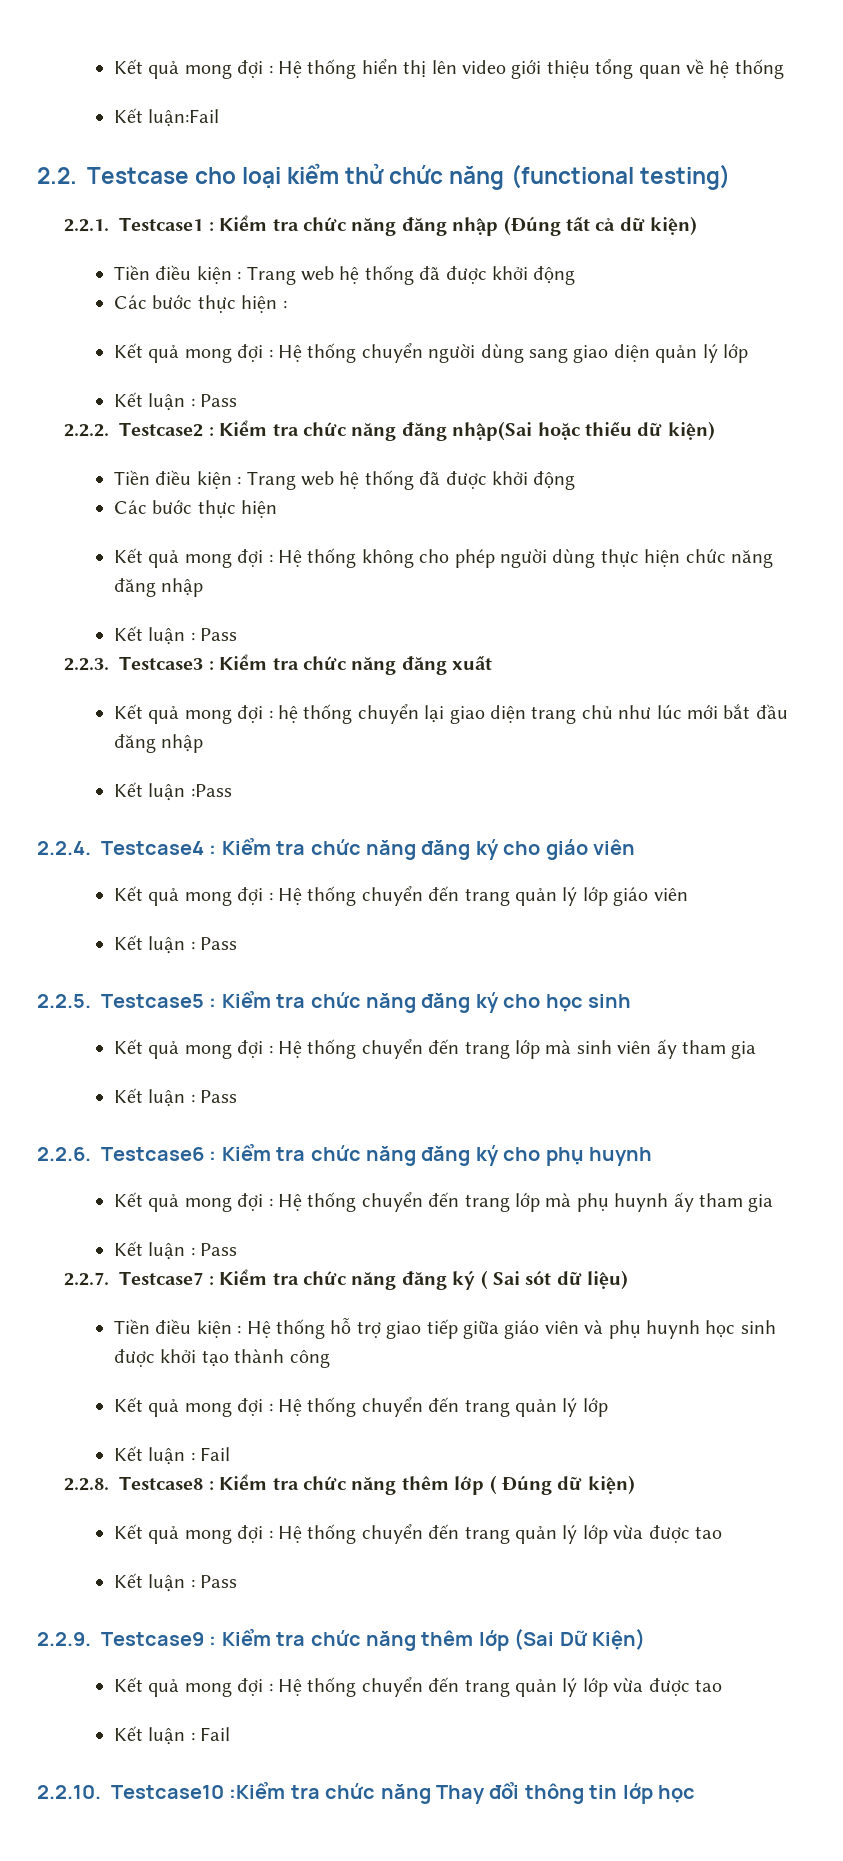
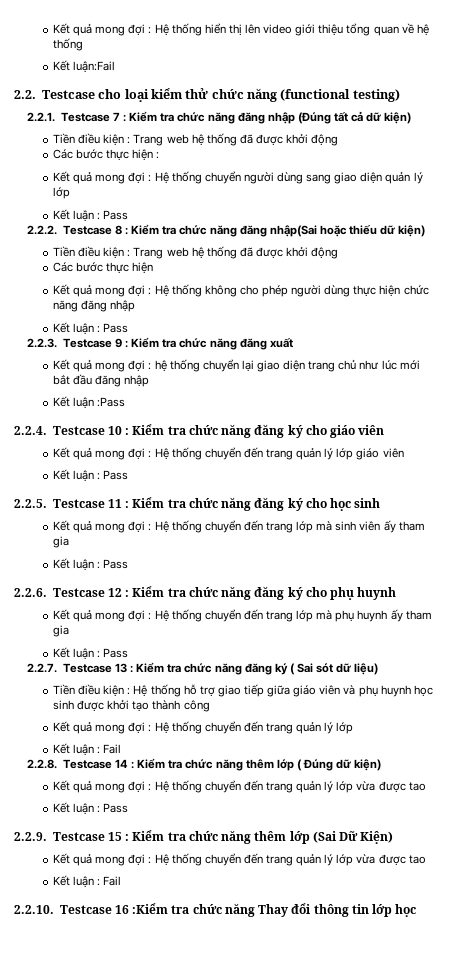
- 2.2.1. Testcase1 : Kiểm tra chức năng đăng nhập (Đúng tất cả dữ kiện)
+ 2.2.1. Testcase 7 : Kiểm tra chức năng đăng nhập (Đúng tất cả dữ kiện)
- 2.2.2. Testcase2 : Kiểm tra chức năng đăng nhập(Sai hoặc thiếu dữ kiện)
+ 2.2.2. Testcase 8 : Kiểm tra chức năng đăng nhập(Sai hoặc thiếu dữ kiện)
- 2.2.3. Testcase3 : Kiểm tra chức năng đăng xuất
+ 2.2.3. Testcase 9 : Kiểm tra chức năng đăng xuất
- 2.2.4. Testcase4 : Kiểm tra chức năng đăng ký cho giáo viên
+ 2.2.4. Testcase 10 : Kiểm tra chức năng đăng ký cho giáo viên
- 2.2.5. Testcase5 : Kiểm tra chức năng đăng ký cho học sinh
+ 2.2.5. Testcase 11 : Kiểm tra chức năng đăng ký cho học sinh
- 2.2.6. Testcase6 : Kiểm tra chức năng đăng ký cho phụ huynh
+ 2.2.6. Testcase 12 : Kiểm tra chức năng đăng ký cho phụ huynh
- 2.2.7. Testcase7 : Kiểm tra chức năng đăng ký ( Sai sót dữ liệu)
+ 2.2.7. Testcase 13 : Kiểm tra chức năng đăng ký ( Sai sót dữ liệu)
- 2.2.8. Testcase8 : Kiểm tra chức năng thêm lớp ( Đúng dữ kiện)
+ 2.2.8. Testcase 14 : Kiểm tra chức năng thêm lớp ( Đúng dữ kiện)
- 2.2.9. Testcase9 : Kiểm tra chức năng thêm lớp (Sai Dữ Kiện)
+ 2.2.9. Testcase 15 : Kiểm tra chức năng thêm lớp (Sai Dữ Kiện)
- 2.2.10. Testcase10 :Kiểm tra chức năng Thay đổi thông tin lớp học
+ 2.2.10. Testcase 16 :Kiểm tra chức năng Thay đổi thông tin lớp học

